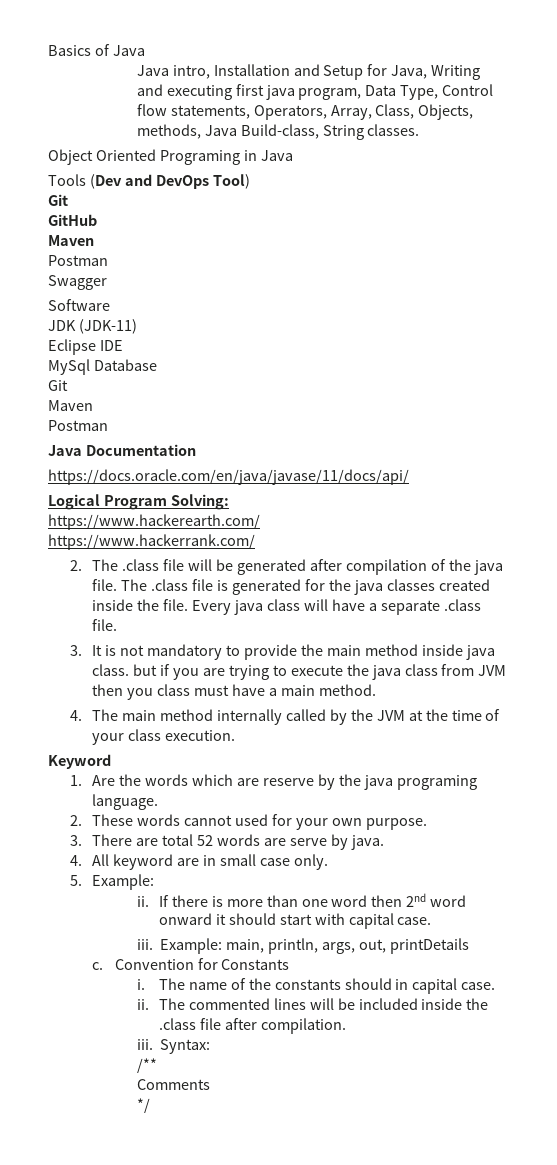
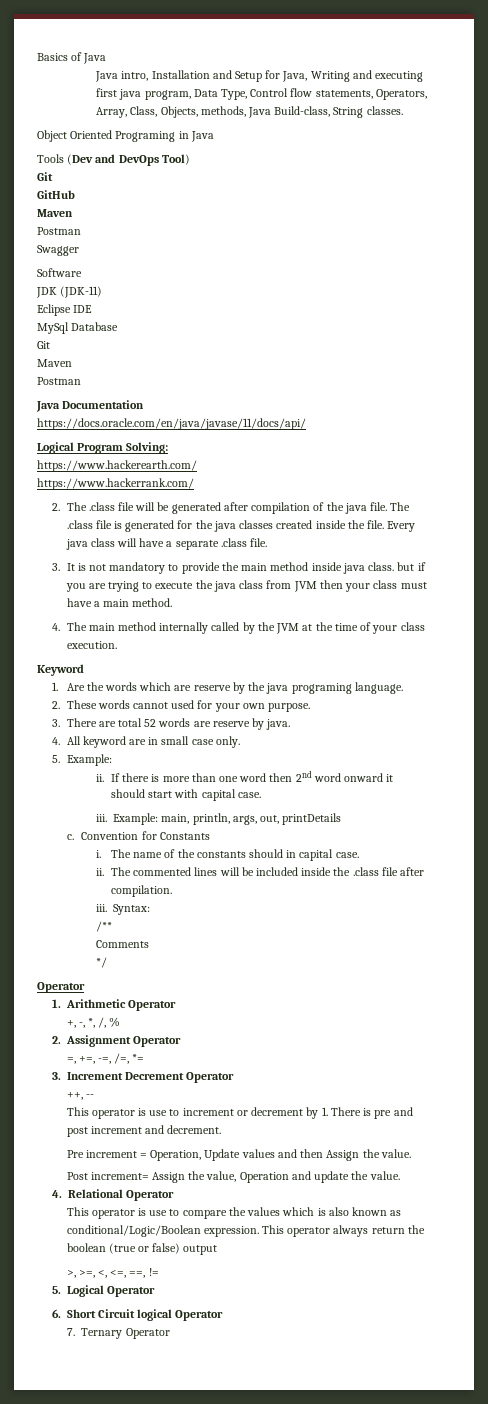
- 3. It is not mandatory to provide the main method inside java class. but if you are trying to execute the java class from JVM then you class must have a main method.
+ 3. It is not mandatory to provide the main method inside java class. but if you are trying to execute the java class from JVM then your class must have a main method.
- 3. There are total 52 words are serve by java.
+ 3. There are total 52 words are reserve by java.
  */
+ Operator
+ 1. Arithmetic Operator
+ +, -, *, /, %
+ 2. Assignment Operator
+ =, +=, -=, /=, *=
+ 3. Increment Decrement Operator
+ ++, --
+ This operator is use to increment or decrement by 1. There is pre and post increment and decrement.
+ Pre increment = Operation, Update values and then Assign the value.
+ Post increment= Assign the value, Operation and update the value.
+ 4. Relational Operator
+ This operator is use to compare the values which is also known as conditional/Logic/Boolean expression. This operator always return the boolean (true or false) output
+ >, >=, <, <=, ==, !=
+ 5. Logical Operator
+ 6. Short Circuit logical Operator
+ 7. Ternary Operator

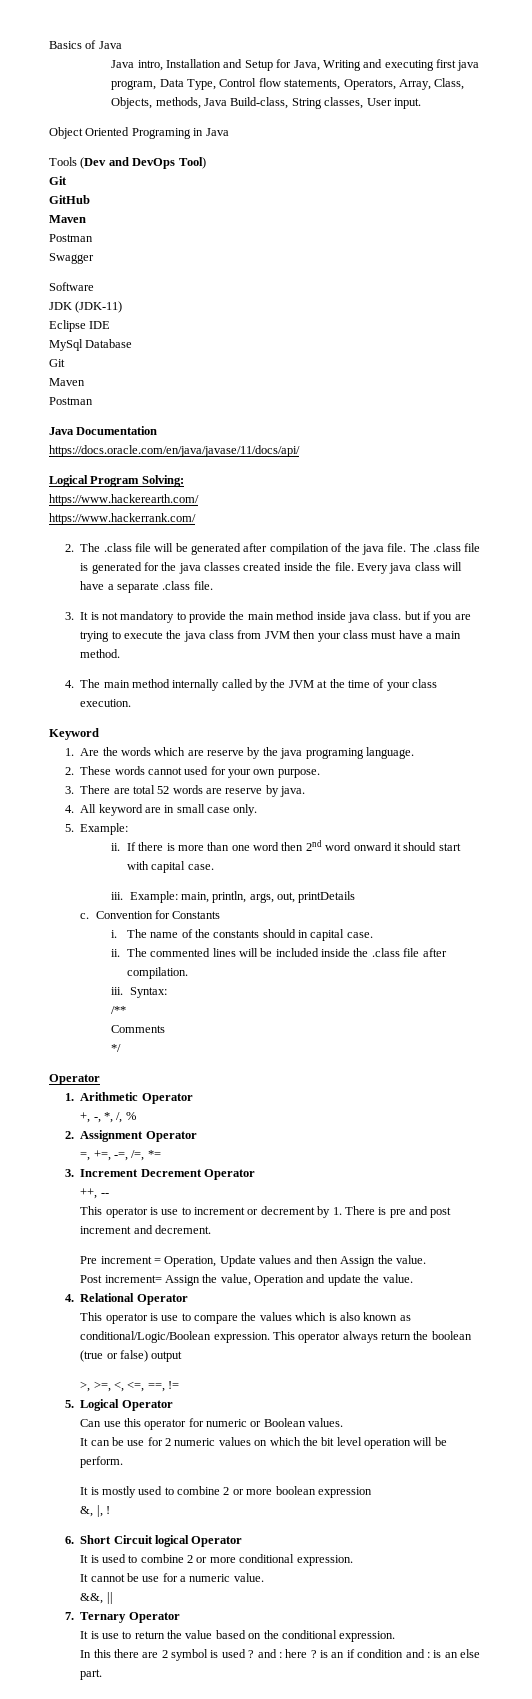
- Java intro, Installation and Setup for Java, Writing and executing first java program, Data Type, Control flow statements, Operators, Array, Class, Objects, methods, Java Build-class, String classes.
+ Java intro, Installation and Setup for Java, Writing and executing first java program, Data Type, Control flow statements, Operators, Array, Class, Objects, methods, Java Build-class, String classes, User input.
+ Can use this operator for numeric or Boolean values.
+ It can be use for 2 numeric values on which the bit level operation will be perform.
+ It is mostly used to combine 2 or more boolean expression
+ &, |, !
+ It is used to combine 2 or more conditional expression.
+ It cannot be use for a numeric value.
+ &&, ||
  7. Ternary Operator
+ It is use to return the value based on the conditional expression.
+ In this there are 2 symbol is used ? and : here ? is an if condition and : is an else part.

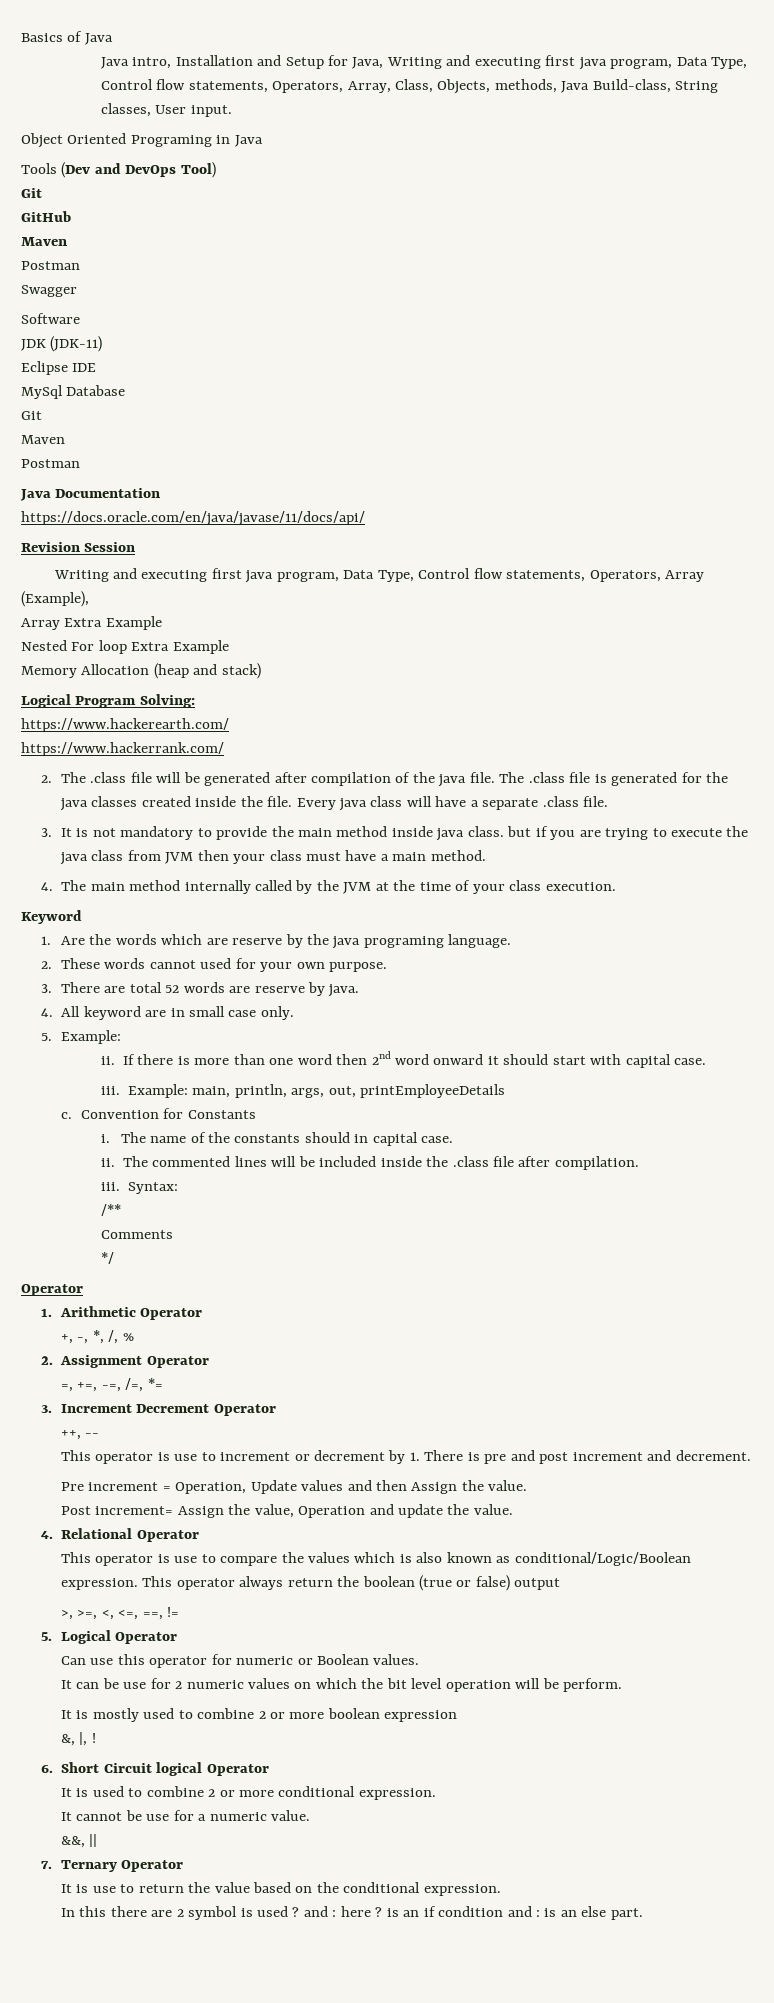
+ Revision Session
+ Writing and executing first java program, Data Type, Control flow statements, Operators, Array (Example),
+ Array Extra Example
+ Nested For loop Extra Example
+ Memory Allocation (heap and stack)
- Example: main, println, args, out, printDetails
+ Example: main, println, args, out, printEmployeeDetails

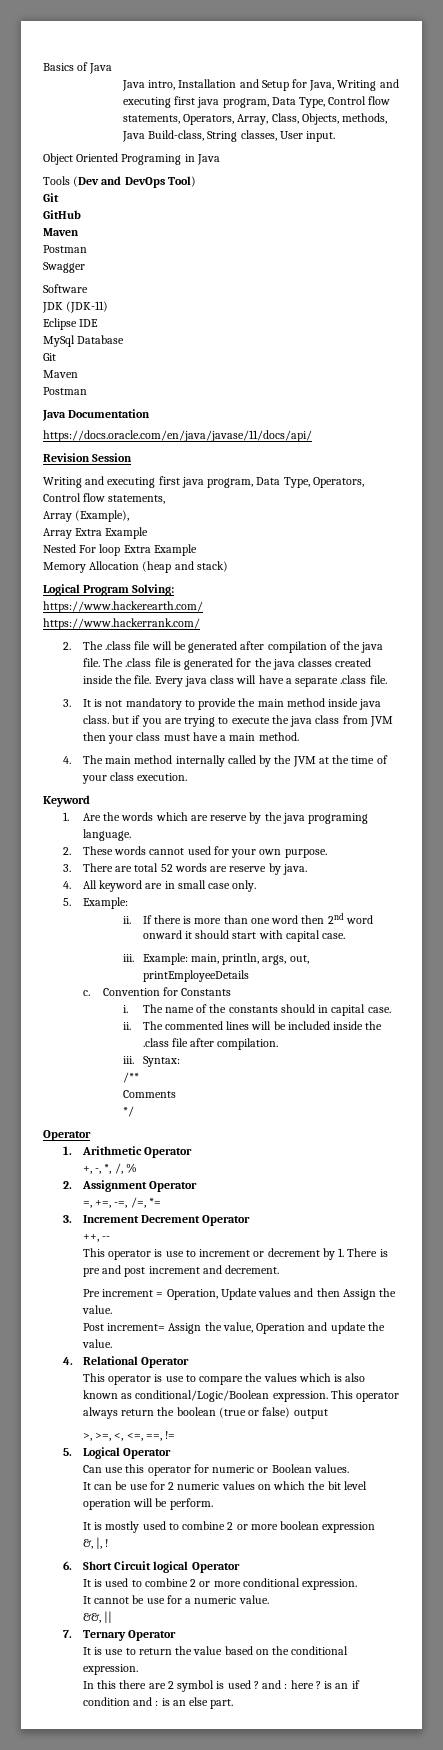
- Writing and executing first java program, Data Type, Control flow statements, Operators, Array (Example),
+ Writing and executing first java program, Data Type, Operators, Control flow statements,
+ Array (Example),

